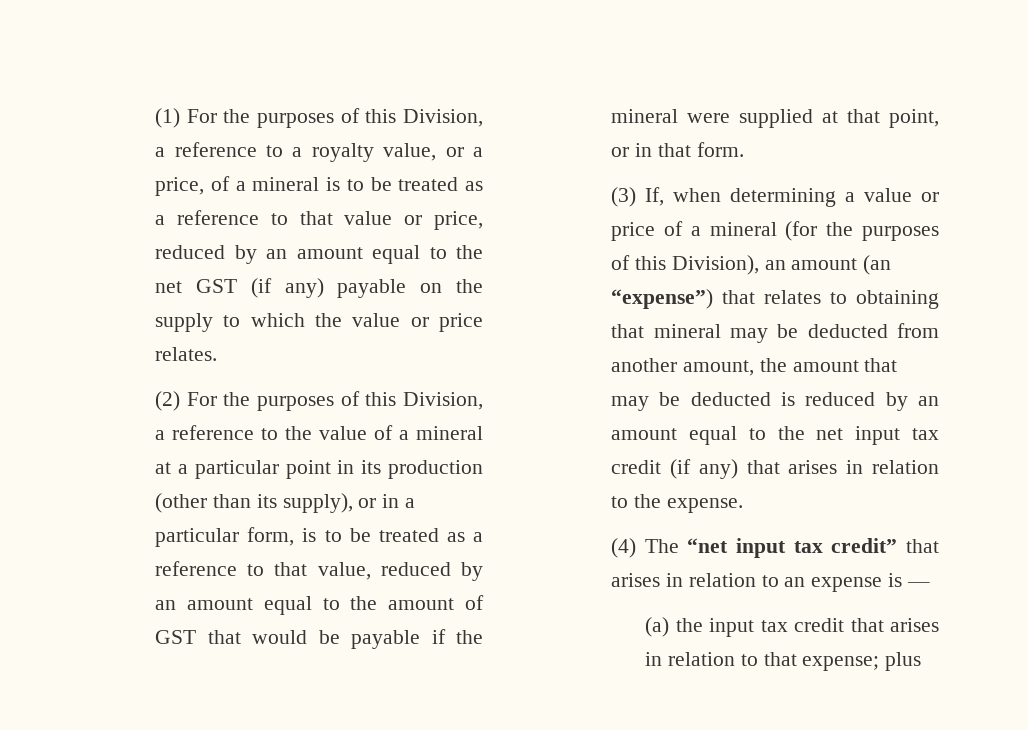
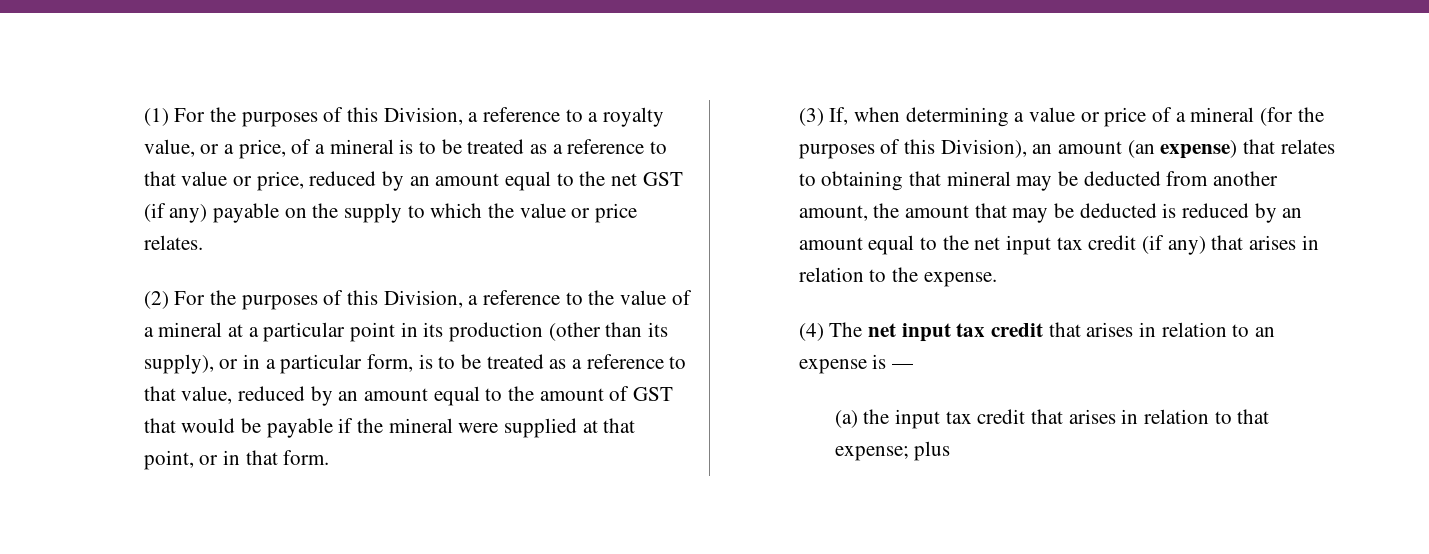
- (3) If, when determining a value or price of a mineral (for the purposes of this Division), an amount (an “expense”) that relates to obtaining that mineral may be deducted from another amount, the amount that may be deducted is reduced by an amount equal to the net input tax credit (if any) that arises in relation to the expense.
+ (3) If, when determining a value or price of a mineral (for the purposes of this Division), an amount (an expense) that relates to obtaining that mineral may be deducted from another amount, the amount that may be deducted is reduced by an amount equal to the net input tax credit (if any) that arises in relation to the expense.
- (4) The “net input tax credit” that arises in relation to an expense is —
+ (4) The net input tax credit that arises in relation to an expense is —

